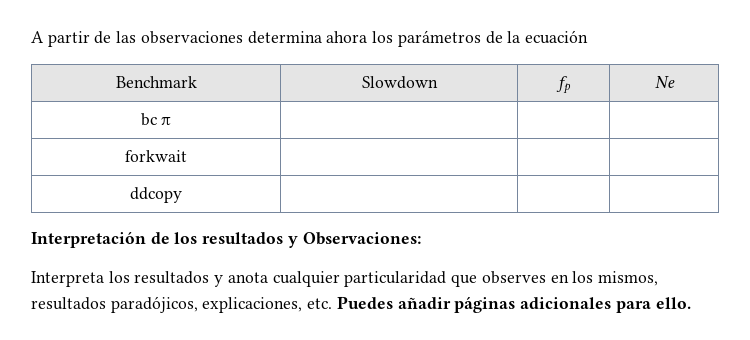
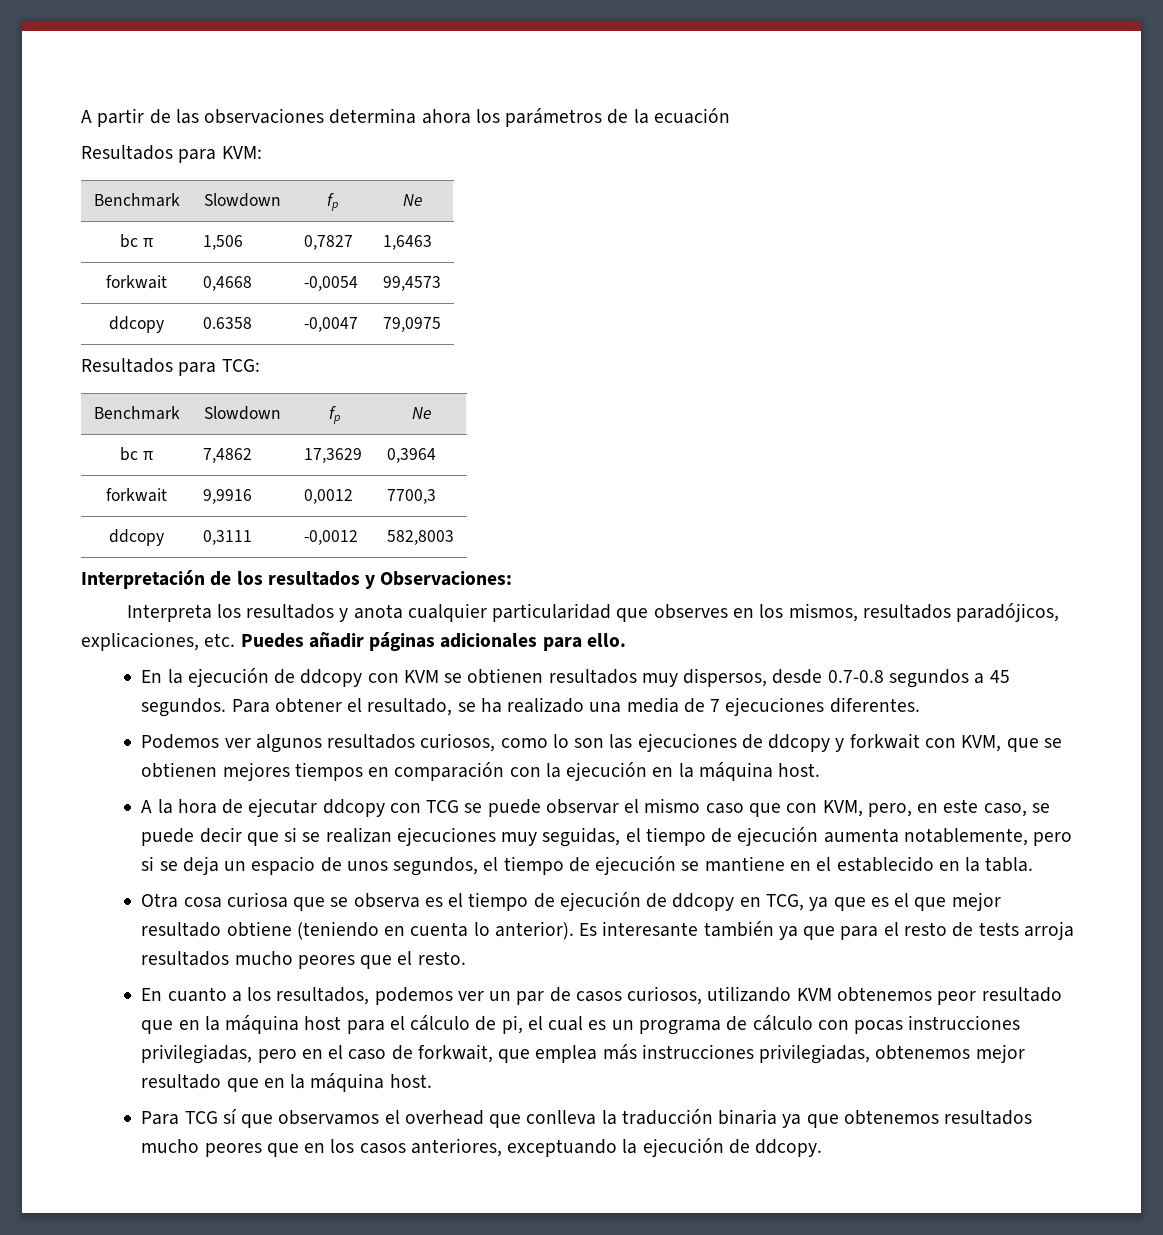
+ Resultados para KVM:
  Benchmark | Slowdown | fp | Ne
- bc π | | |
- forkwait | | |
- ddcopy | | |
+ bc π | 1,506 | 0,7827 | 1,6463
+ forkwait | 0,4668 | -0,0054 | 99,4573
+ ddcopy | 0.6358 | -0,0047 | 79,0975
+ Resultados para TCG:
+ Benchmark | Slowdown | fp | Ne
+ bc π | 7,4862 | 17,3629 | 0,3964
+ forkwait | 9,9916 | 0,0012 | 7700,3
+ ddcopy | 0,3111 | -0,0012 | 582,8003
+ En la ejecución de ddcopy con KVM se obtienen resultados muy dispersos, desde 0.7-0.8 segundos a 45 segundos. Para obtener el resultado, se ha realizado una media de 7 ejecuciones diferentes.
+ Podemos ver algunos resultados curiosos, como lo son las ejecuciones de ddcopy y forkwait con KVM, que se obtienen mejores tiempos en comparación con la ejecución en la máquina host.
+ A la hora de ejecutar ddcopy con TCG se puede observar el mismo caso que con KVM, pero, en este caso, se puede decir que si se realizan ejecuciones muy seguidas, el tiempo de ejecución aumenta notablemente, pero si se deja un espacio de unos segundos, el tiempo de ejecución se mantiene en el establecido en la tabla.
+ Otra cosa curiosa que se observa es el tiempo de ejecución de ddcopy en TCG, ya que es el que mejor resultado obtiene (teniendo en cuenta lo anterior). Es interesante también ya que para el resto de tests arroja resultados mucho peores que el resto.
+ En cuanto a los resultados, podemos ver un par de casos curiosos, utilizando KVM obtenemos peor resultado que en la máquina host para el cálculo de pi, el cual es un programa de cálculo con pocas instrucciones privilegiadas, pero en el caso de forkwait, que emplea más instrucciones privilegiadas, obtenemos mejor resultado que en la máquina host.
+ Para TCG sí que observamos el overhead que conlleva la traducción binaria ya que obtenemos resultados mucho peores que en los casos anteriores, exceptuando la ejecución de ddcopy.

